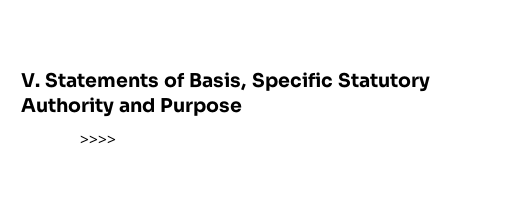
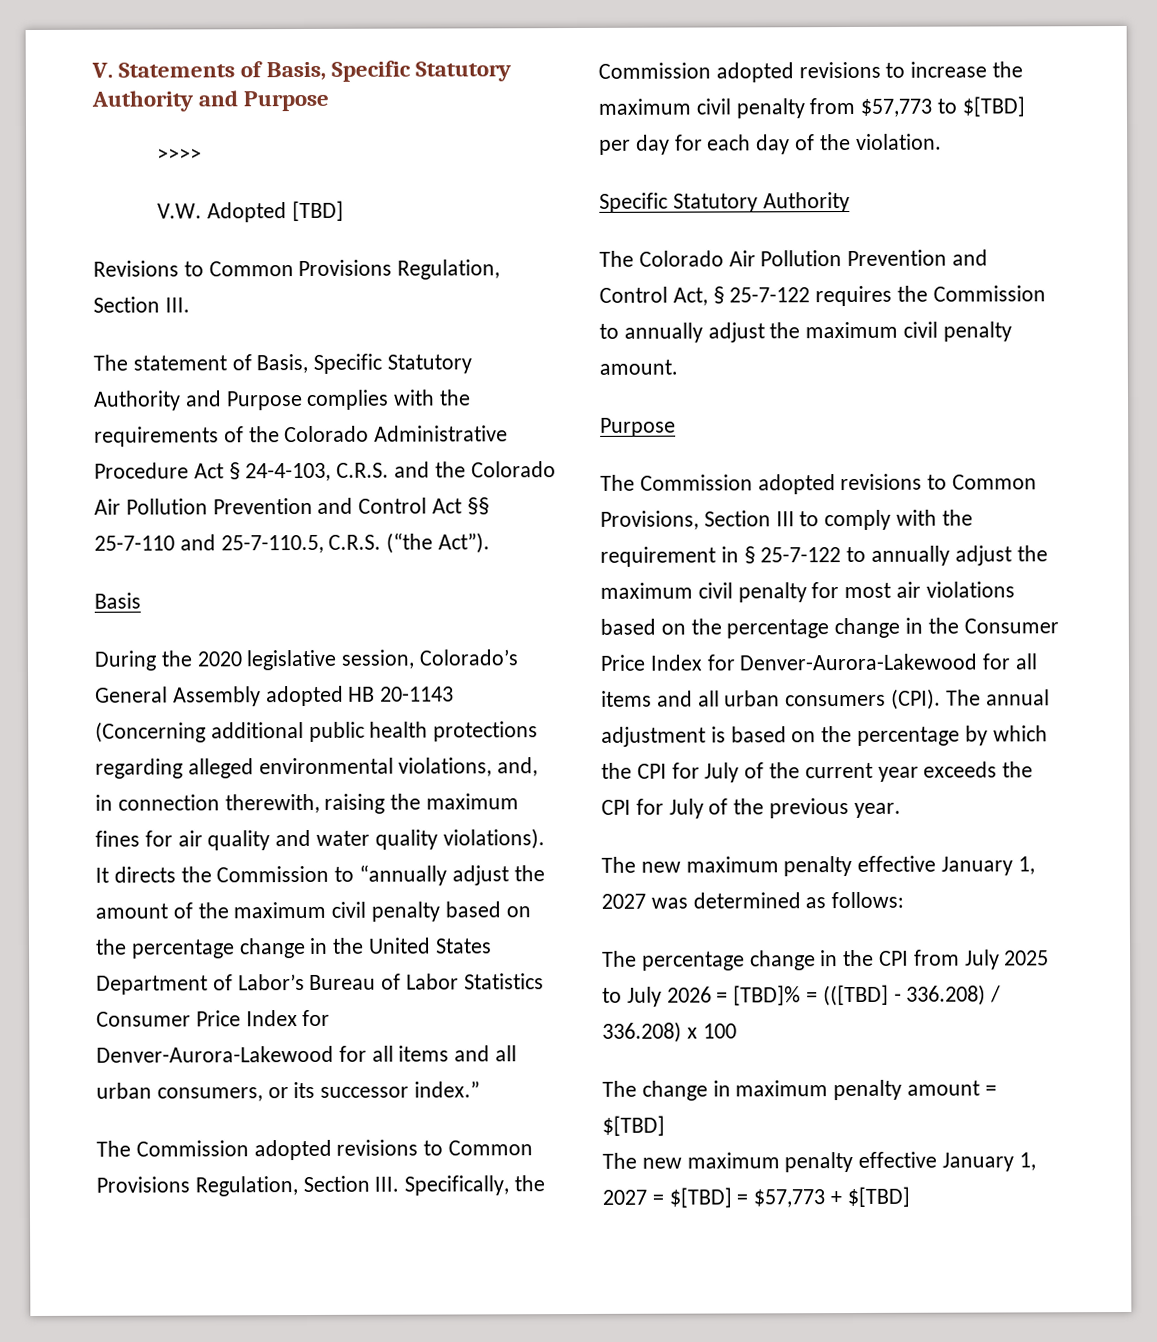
+ V.W. Adopted [TBD]
+ Revisions to Common Provisions Regulation, Section III.
+ The statement of Basis, Specific Statutory Authority and Purpose complies with the requirements of the Colorado Administrative Procedure Act § 24-4-103, C.R.S. and the Colorado Air Pollution Prevention and Control Act §§ 25-7-110 and 25-7-110.5, C.R.S. (“the Act”).
+ Basis
+ During the 2020 legislative session, Colorado’s General Assembly adopted HB 20-1143 (Concerning additional public health protections regarding alleged environmental violations, and, in connection therewith, raising the maximum fines for air quality and water quality violations). It directs the Commission to “annually adjust the amount of the maximum civil penalty based on the percentage change in the United States Department of Labor’s Bureau of Labor Statistics Consumer Price Index for Denver-Aurora-Lakewood for all items and all urban consumers, or its successor index.”
+ The Commission adopted revisions to Common Provisions Regulation, Section III. Specifically, the Commission adopted revisions to increase the maximum civil penalty from $57,773 to $[TBD] per day for each day of the violation.
+ Specific Statutory Authority
+ The Colorado Air Pollution Prevention and Control Act, § 25-7-122 requires the Commission to annually adjust the maximum civil penalty amount.
+ Purpose
+ The Commission adopted revisions to Common Provisions, Section III to comply with the requirement in § 25-7-122 to annually adjust the maximum civil penalty for most air violations based on the percentage change in the Consumer Price Index for Denver-Aurora-Lakewood for all items and all urban consumers (CPI). The annual adjustment is based on the percentage by which the CPI for July of the current year exceeds the CPI for July of the previous year.
+ The new maximum penalty effective January 1, 2027 was determined as follows:
+ The percentage change in the CPI from July 2025 to July 2026 = [TBD]% = (([TBD] - 336.208) / 336.208) x 100
+ The change in maximum penalty amount = $[TBD]
+ The new maximum penalty effective January 1, 2027 = $[TBD] = $57,773 + $[TBD]

